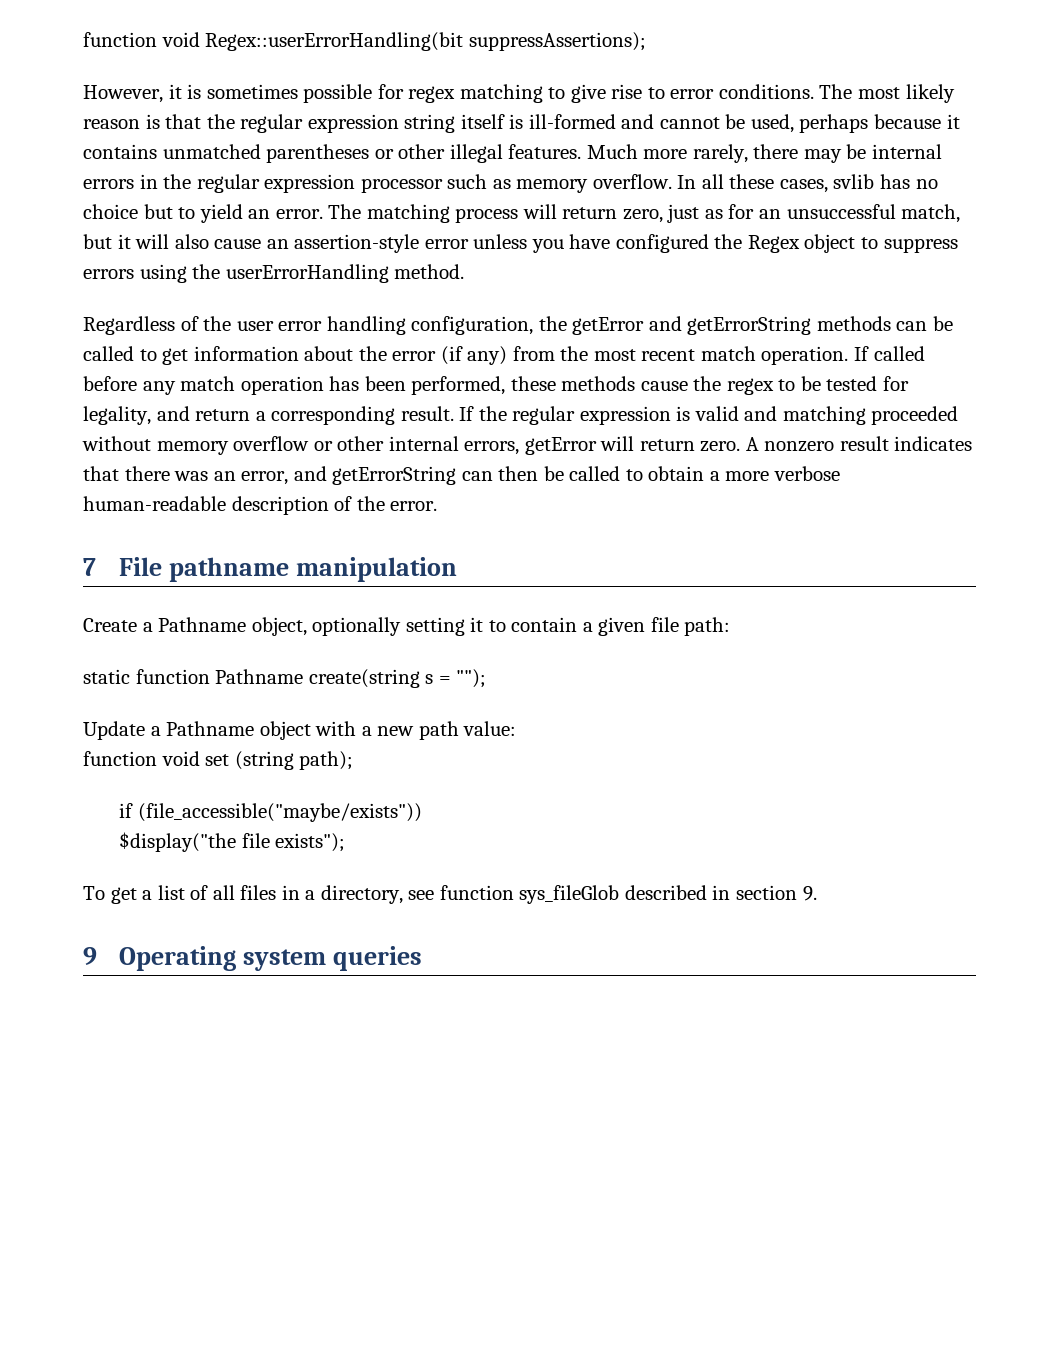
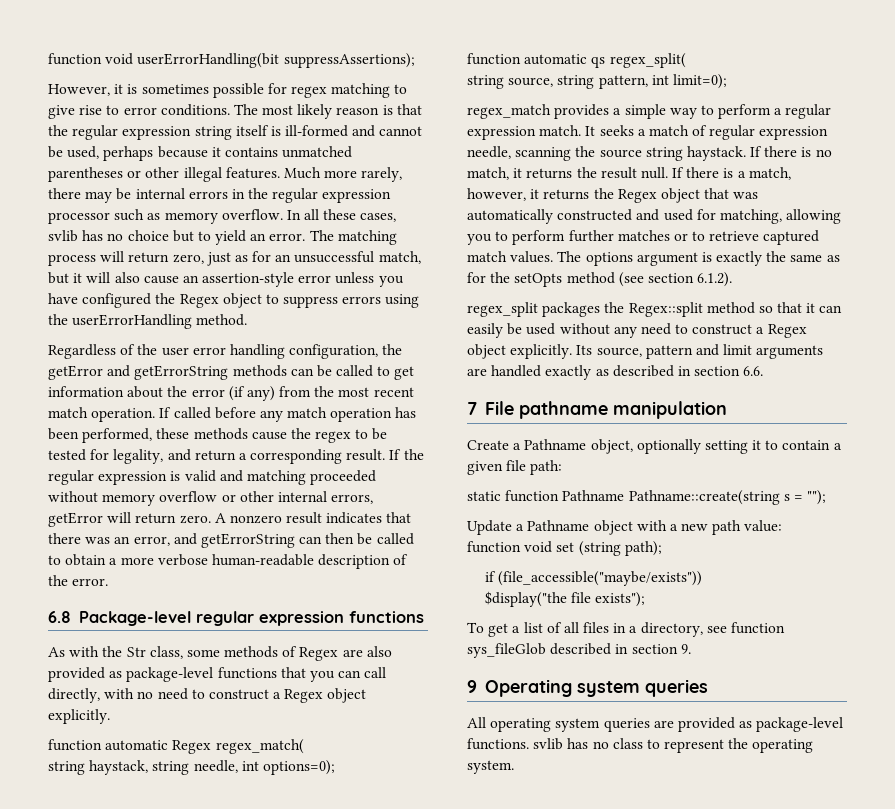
- function void Regex::userErrorHandling(bit suppressAssertions);
+ function void userErrorHandling(bit suppressAssertions);
+ 6.8 Package-level regular expression functions
+ As with the Str class, some methods of Regex are also provided as package-level functions that you can call directly, with no need to construct a Regex object explicitly.
+ function automatic Regex regex_match(
+ string haystack, string needle, int options=0);
+ function automatic qs regex_split(
+ string source, string pattern, int limit=0);
+ regex_match provides a simple way to perform a regular expression match. It seeks a match of regular expression needle, scanning the source string haystack. If there is no match, it returns the result null. If there is a match, however, it returns the Regex object that was automatically constructed and used for matching, allowing you to perform further matches or to retrieve captured match values. The options argument is exactly the same as for the setOpts method (see section 6.1.2).
+ regex_split packages the Regex::split method so that it can easily be used without any need to construct a Regex object explicitly. Its source, pattern and limit arguments are handled exactly as described in section 6.6.
- static function Pathname create(string s = "");
+ static function Pathname Pathname::create(string s = "");
+ All operating system queries are provided as package-level functions. svlib has no class to represent the operating system.

